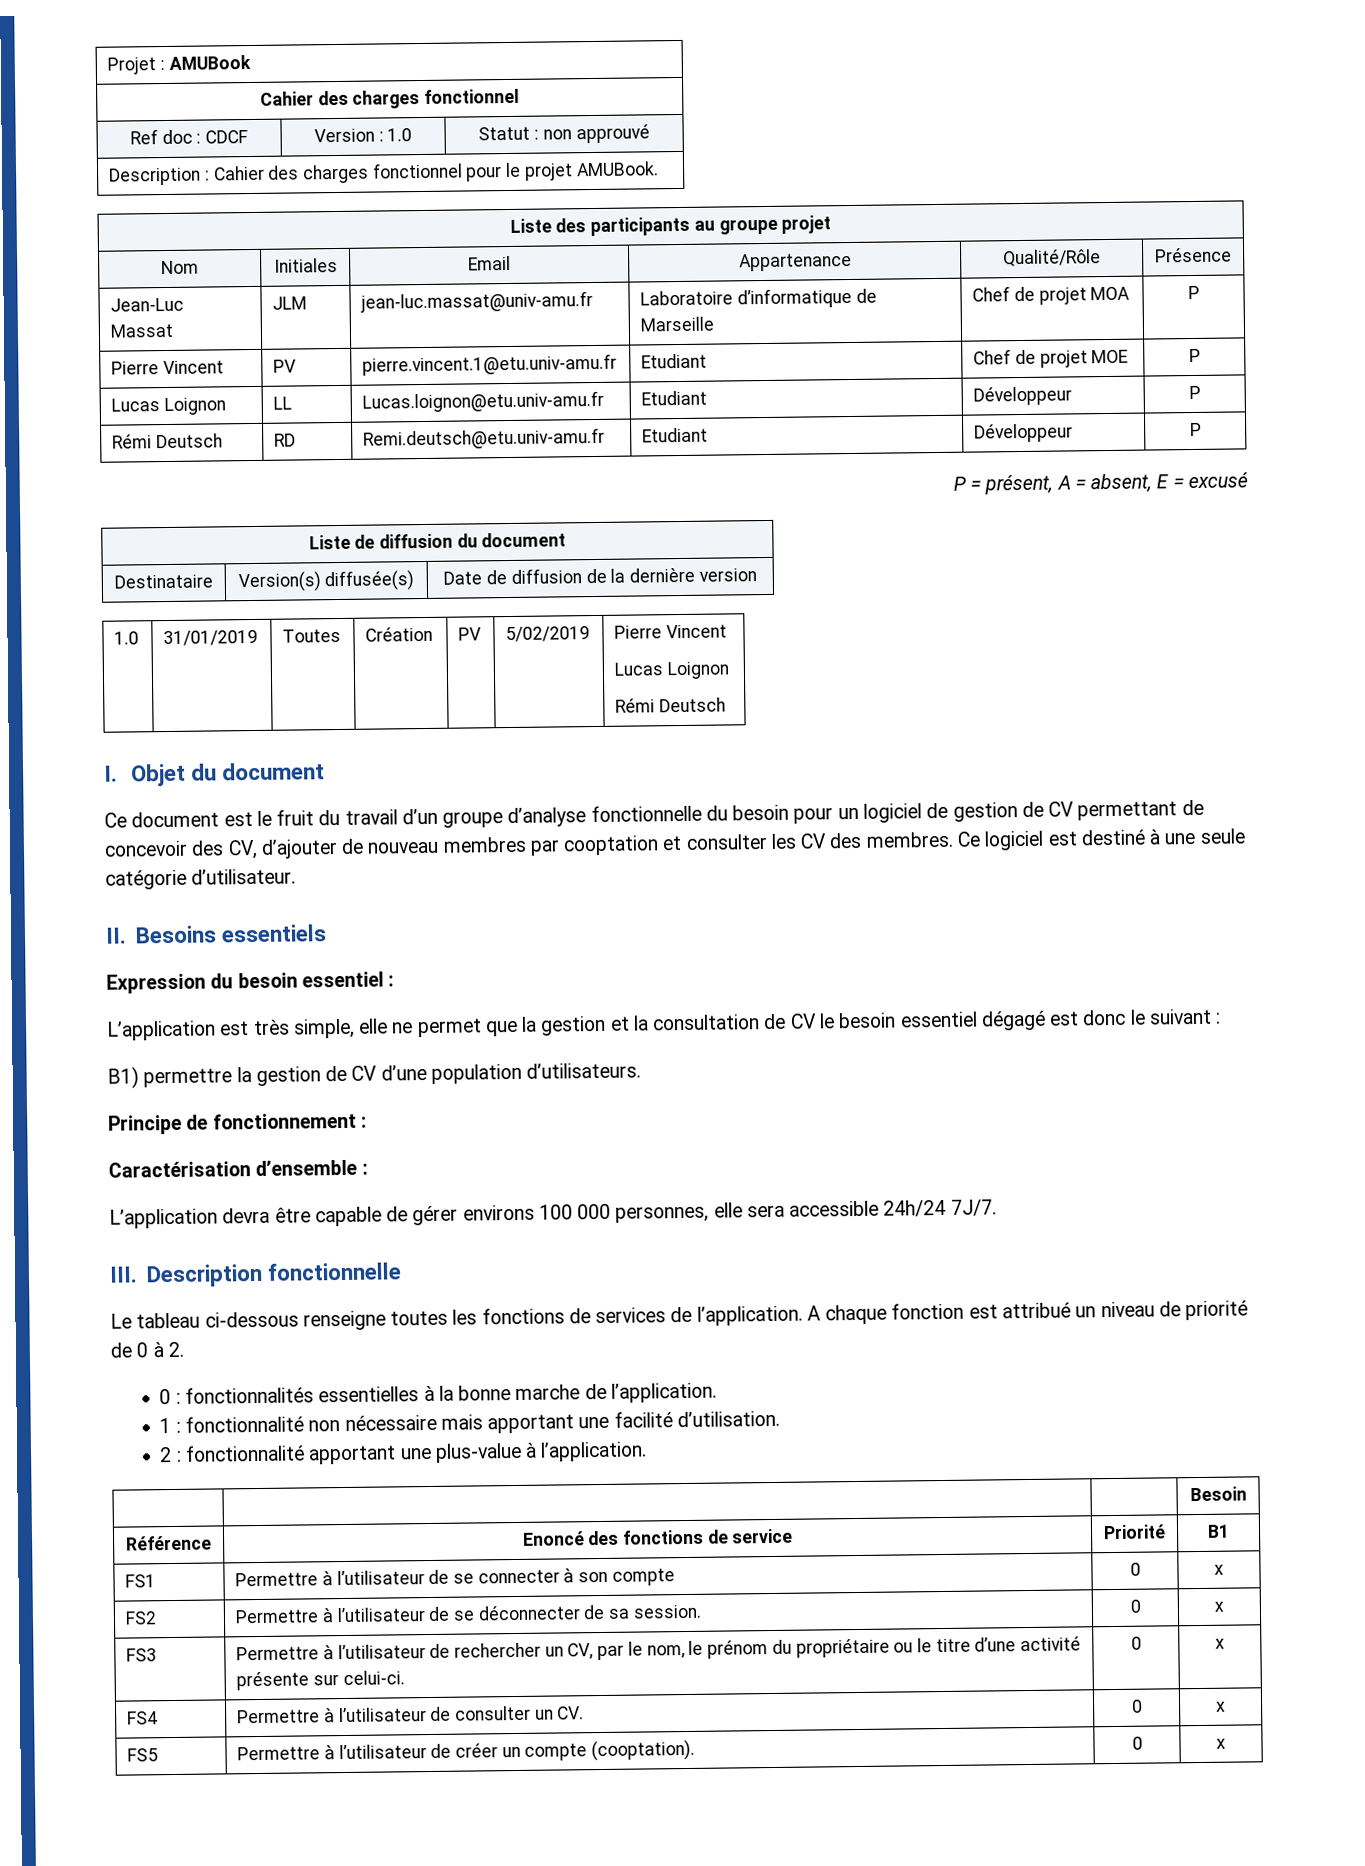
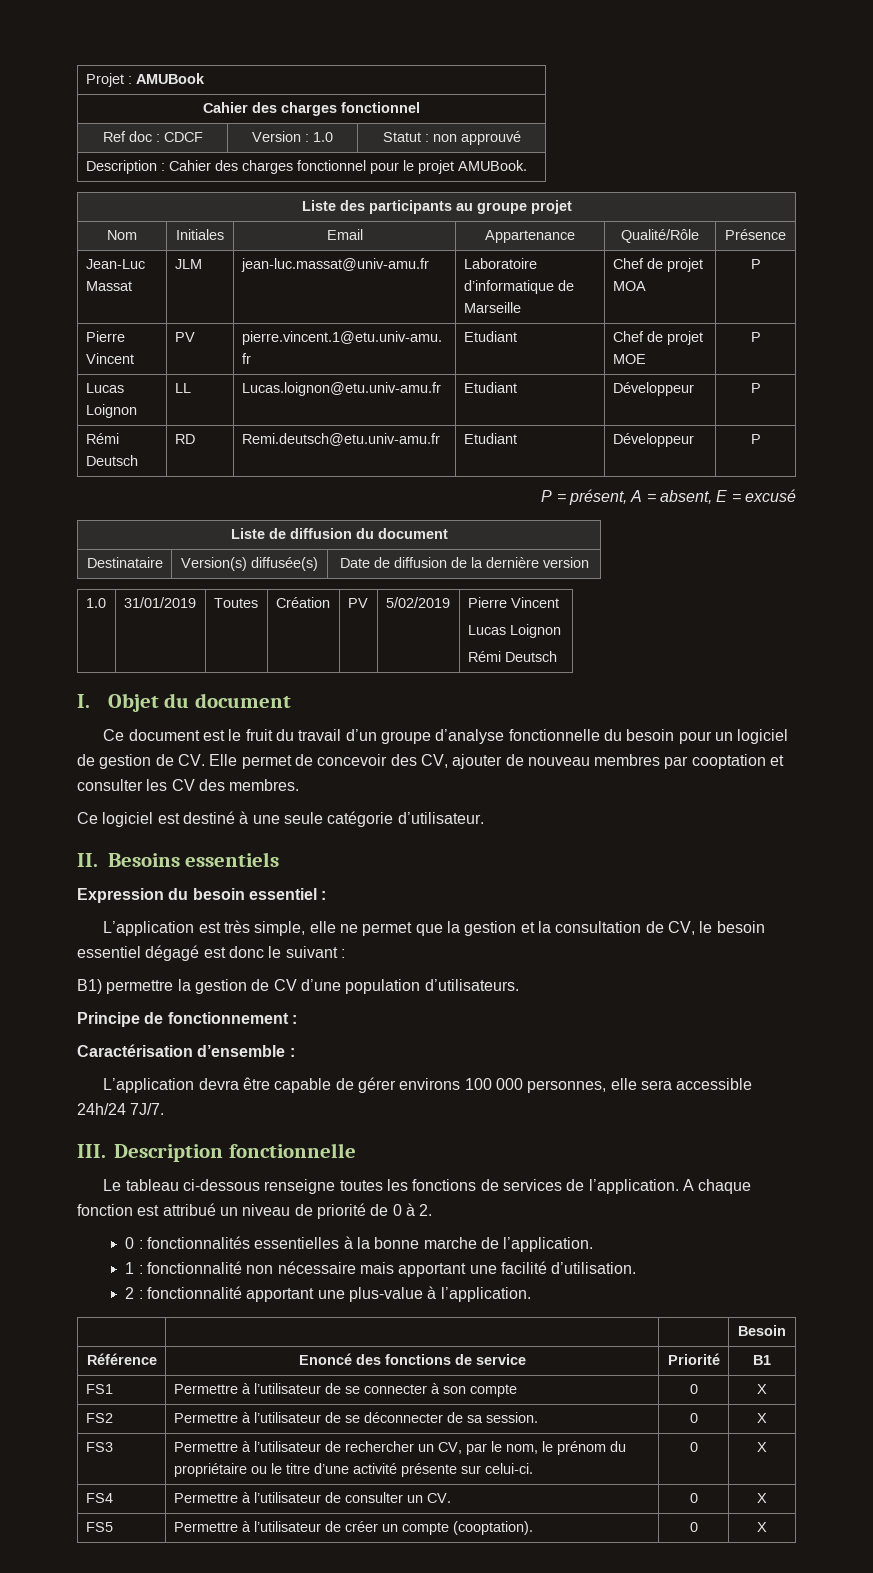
- Ce document est le fruit du travail d’un groupe d’analyse fonctionnelle du besoin pour un logiciel de gestion de CV permettant de concevoir des CV, d’ajouter de nouveau membres par cooptation et consulter les CV des membres. Ce logiciel est destiné à une seule catégorie d’utilisateur.
+ Ce document est le fruit du travail d’un groupe d’analyse fonctionnelle du besoin pour un logiciel de gestion de CV. Elle permet de concevoir des CV, ajouter de nouveau membres par cooptation et consulter les CV des membres.
+ Ce logiciel est destiné à une seule catégorie d’utilisateur.
- L’application est très simple, elle ne permet que la gestion et la consultation de CV le besoin essentiel dégagé est donc le suivant :
+ L’application est très simple, elle ne permet que la gestion et la consultation de CV, le besoin essentiel dégagé est donc le suivant :
- FS1 | Permettre à l’utilisateur de se connecter à son compte | 0 | x
+ FS1 | Permettre à l’utilisateur de se connecter à son compte | 0 | X
- FS2 | Permettre à l’utilisateur de se déconnecter de sa session. | 0 | x
+ FS2 | Permettre à l’utilisateur de se déconnecter de sa session. | 0 | X
- FS3 | Permettre à l’utilisateur de rechercher un CV, par le nom, le prénom du propriétaire ou le titre d’une activité présente sur celui-ci. | 0 | x
+ FS3 | Permettre à l’utilisateur de rechercher un CV, par le nom, le prénom du propriétaire ou le titre d’une activité présente sur celui-ci. | 0 | X
- FS4 | Permettre à l’utilisateur de consulter un CV. | 0 | x
+ FS4 | Permettre à l’utilisateur de consulter un CV. | 0 | X
- FS5 | Permettre à l’utilisateur de créer un compte (cooptation). | 0 | x
+ FS5 | Permettre à l’utilisateur de créer un compte (cooptation). | 0 | X

